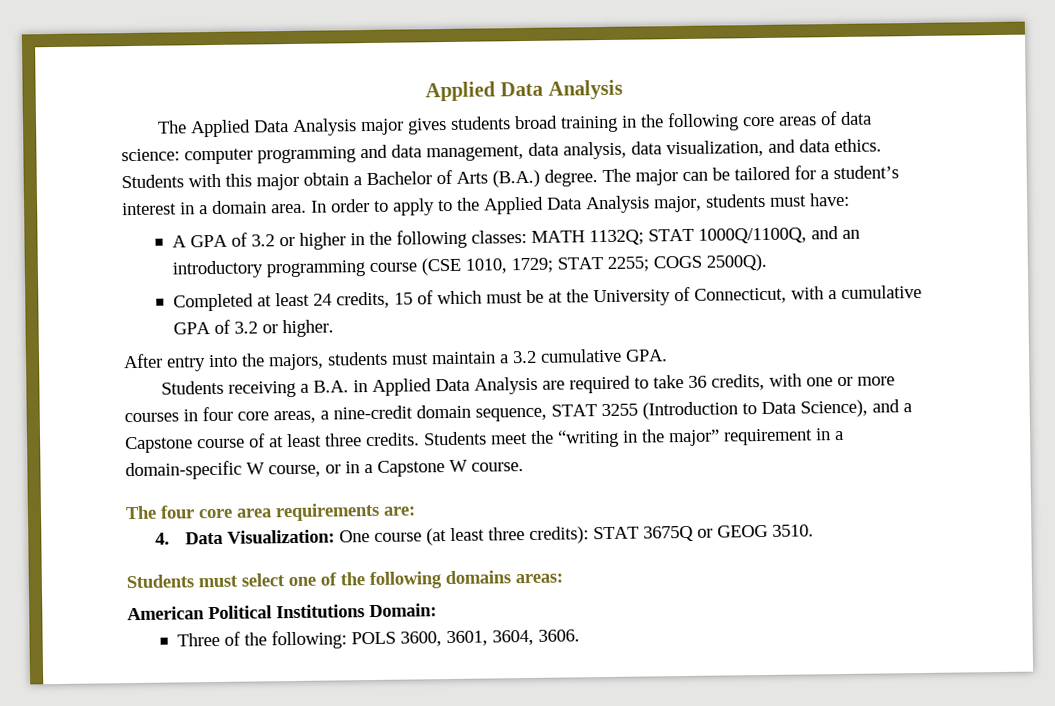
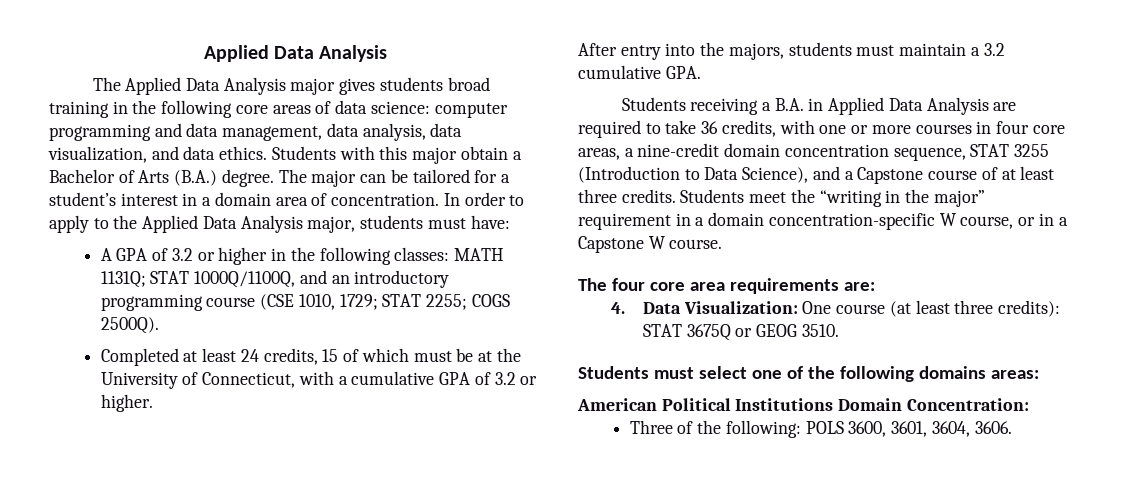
- The major can be tailored for a student’s interest in a domain area.
+ The major can be tailored for a student’s interest in a domain area of concentration.
- A GPA of 3.2 or higher in the following classes: MATH 1132Q; STAT 1000Q/1100Q, and an introductory programming course (CSE 1010, 1729; STAT 2255; COGS 2500Q).
+ A GPA of 3.2 or higher in the following classes: MATH 1131Q; STAT 1000Q/1100Q, and an introductory programming course (CSE 1010, 1729; STAT 2255; COGS 2500Q).
- Students receiving a B.A. in Applied Data Analysis are required to take 36 credits, with one or more courses in four core areas, a nine-credit domain sequence, STAT 3255 (Introduction to Data Science), and a Capstone course of at least three credits.
+ Students receiving a B.A. in Applied Data Analysis are required to take 36 credits, with one or more courses in four core areas, a nine-credit domain concentration sequence, STAT 3255 (Introduction to Data Science), and a Capstone course of at least three credits.
- Students meet the “writing in the major” requirement in a domain-specific W course, or in a Capstone W course.
+ Students meet the “writing in the major” requirement in a domain concentration-specific W course, or in a Capstone W course.
- American Political Institutions Domain:
+ American Political Institutions Domain Concentration:

